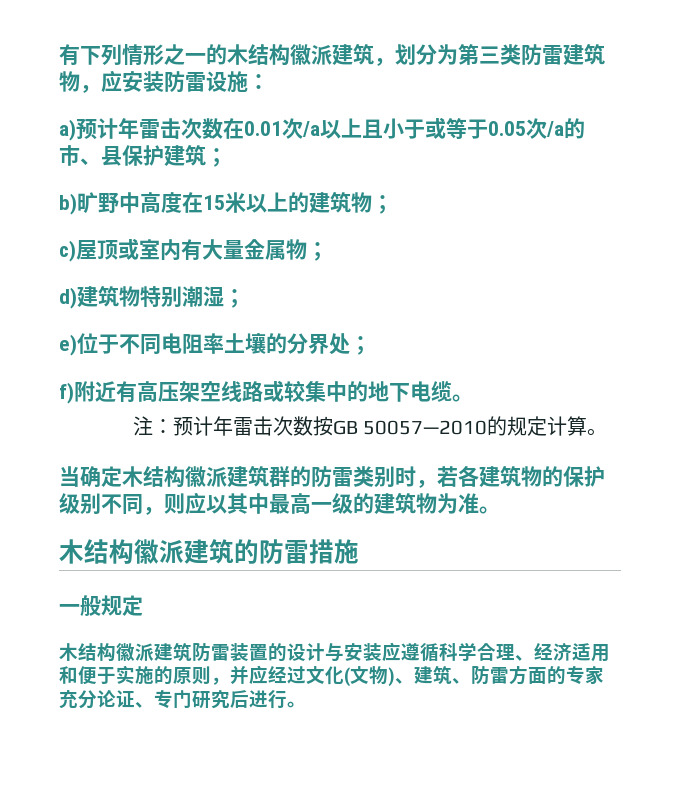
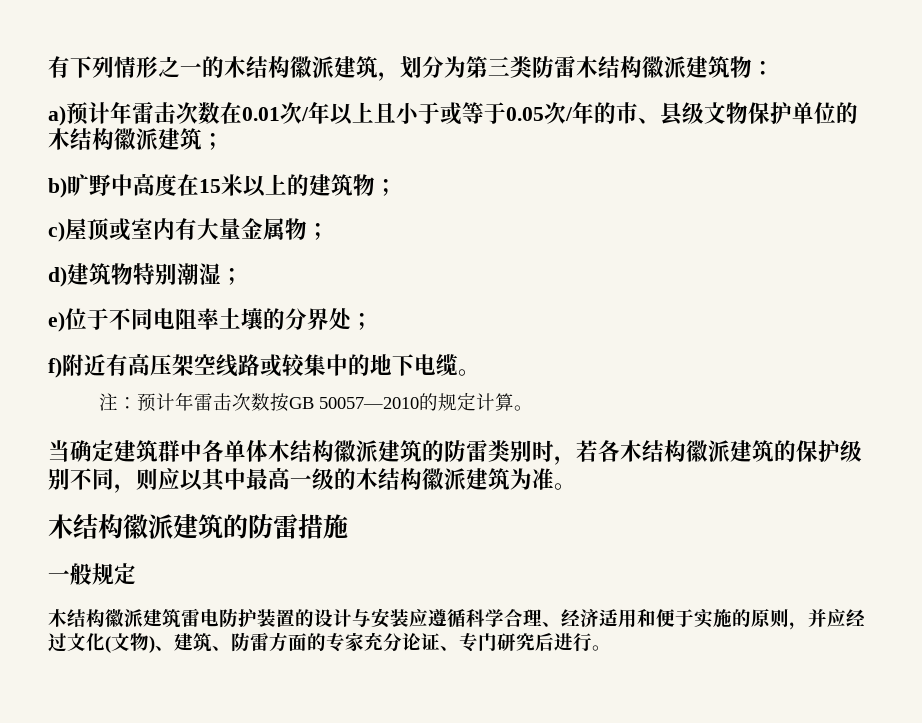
- 有下列情形之一的木结构徽派建筑，划分为第三类防雷建筑物，应安装防雷设施：
+ 有下列情形之一的木结构徽派建筑，划分为第三类防雷木结构徽派建筑物：
- a)预计年雷击次数在0.01次/a以上且小于或等于0.05次/a的市、县保护建筑；
+ a)预计年雷击次数在0.01次/年以上且小于或等于0.05次/年的市、县级文物保护单位的木结构徽派建筑；
- 当确定木结构徽派建筑群的防雷类别时，若各建筑物的保护级别不同，则应以其中最高一级的建筑物为准。
+ 当确定建筑群中各单体木结构徽派建筑的防雷类别时，若各木结构徽派建筑的保护级别不同，则应以其中最高一级的木结构徽派建筑为准。
- 木结构徽派建筑防雷装置的设计与安装应遵循科学合理、经济适用和便于实施的原则，并应经过文化(文物)、建筑、防雷方面的专家充分论证、专门研究后进行。
+ 木结构徽派建筑雷电防护装置的设计与安装应遵循科学合理、经济适用和便于实施的原则，并应经过文化(文物)、建筑、防雷方面的专家充分论证、专门研究后进行。

